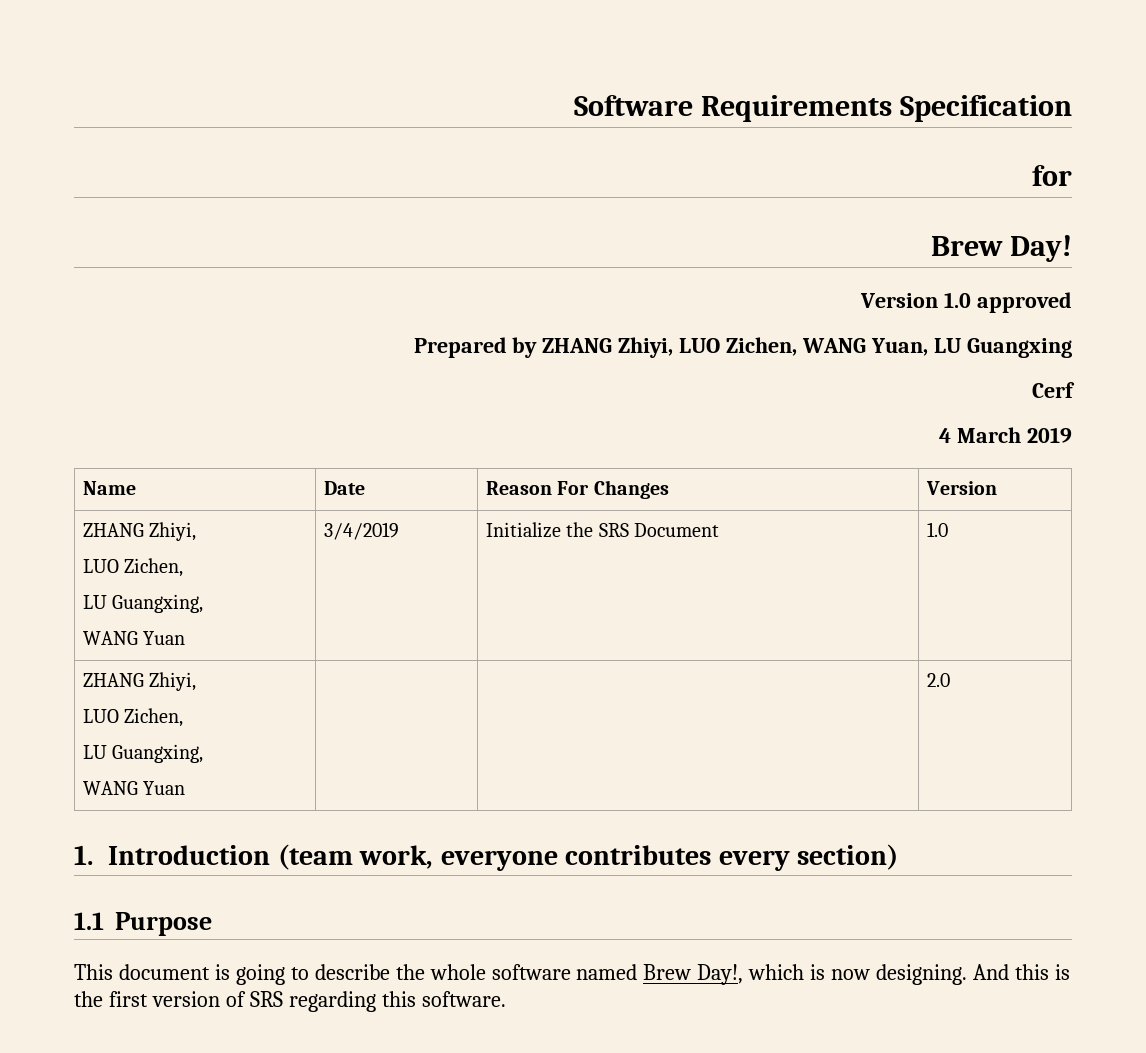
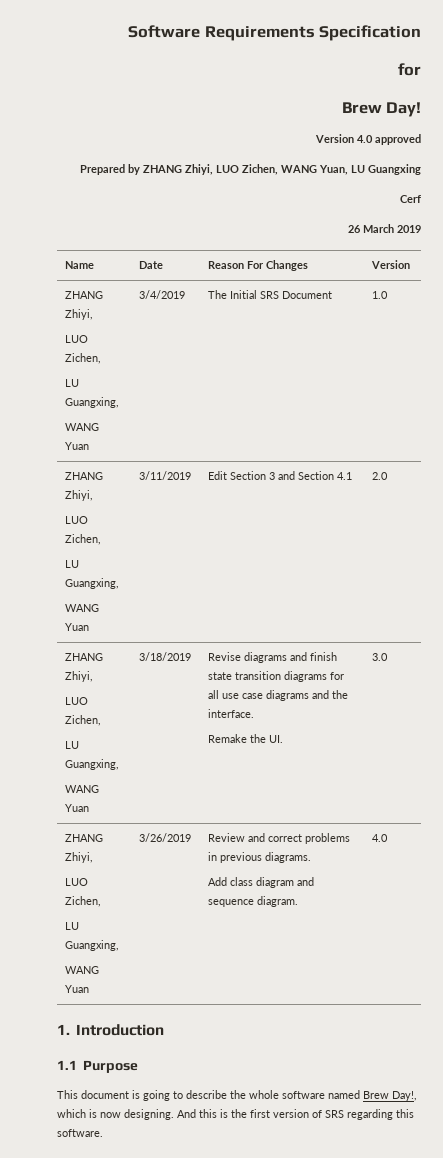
- Version 1.0 approved
+ Version 4.0 approved
- 4 March 2019
+ 26 March 2019
  Name | Date | Reason For Changes | Version
  ZHANG Zhiyi,
  LUO Zichen,
  LU Guangxing,
- WANG Yuan | 3/4/2019 | Initialize the SRS Document | 1.0
+ WANG Yuan | 3/4/2019 | The Initial SRS Document | 1.0
  ZHANG Zhiyi,
  LUO Zichen,
  LU Guangxing,
- WANG Yuan | | | 2.0
- 1. Introduction (team work, everyone contributes every section)
+ WANG Yuan | 3/11/2019 | Edit Section 3 and Section 4.1 | 2.0
+ ZHANG Zhiyi,
+ LUO Zichen,
+ LU Guangxing,
+ WANG Yuan | 3/18/2019 | Revise diagrams and finish state transition diagrams for all use case diagrams and the interface.
+ Remake the UI. | 3.0
+ ZHANG Zhiyi,
+ LUO Zichen,
+ LU Guangxing,
+ WANG Yuan | 3/26/2019 | Review and correct problems in previous diagrams.
+ Add class diagram and sequence diagram. | 4.0
+ 1. Introduction

